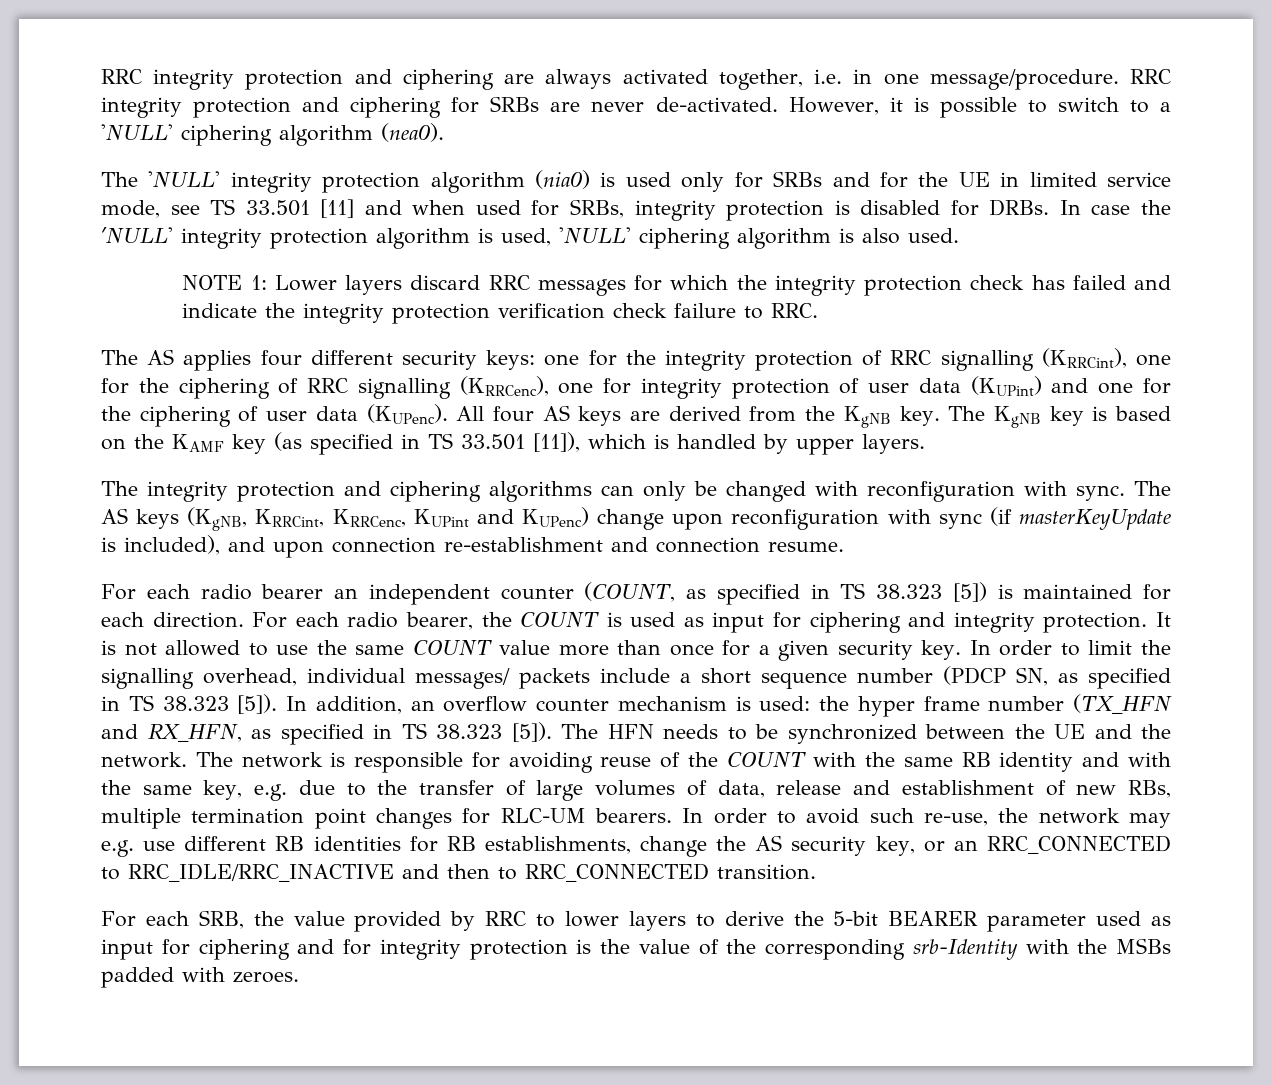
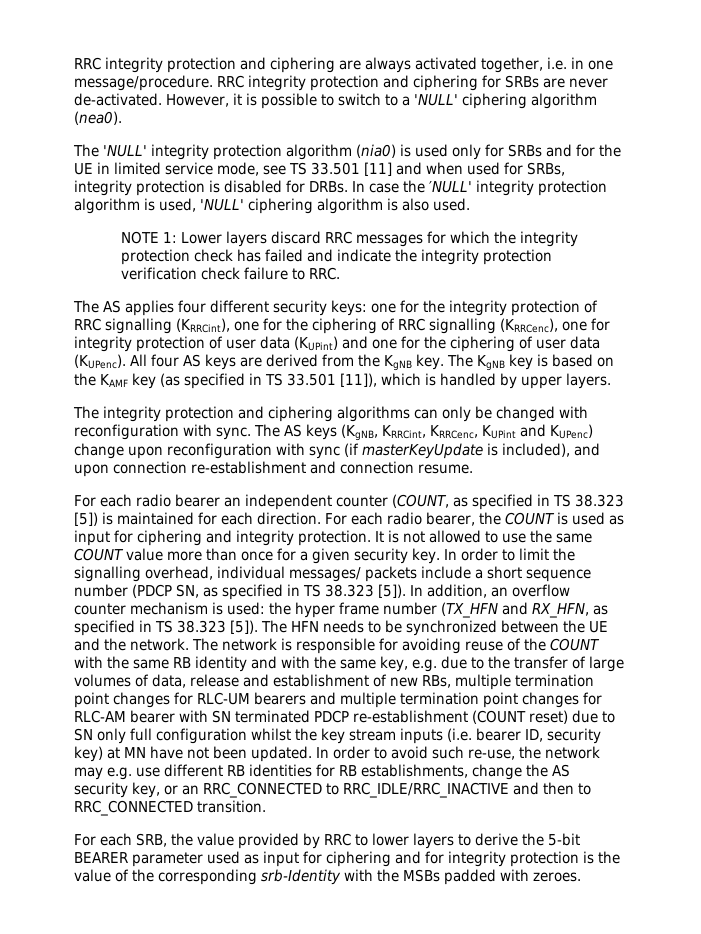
- The network is responsible for avoiding reuse of the COUNT with the same RB identity and with the same key, e.g. due to the transfer of large volumes of data, release and establishment of new RBs, multiple termination point changes for RLC-UM bearers.
+ The network is responsible for avoiding reuse of the COUNT with the same RB identity and with the same key, e.g. due to the transfer of large volumes of data, release and establishment of new RBs, multiple termination point changes for RLC-UM bearers and multiple termination point changes for RLC-AM bearer with SN terminated PDCP re-establishment (COUNT reset) due to SN only full configuration whilst the key stream inputs (i.e. bearer ID, security key) at MN have not been updated.

